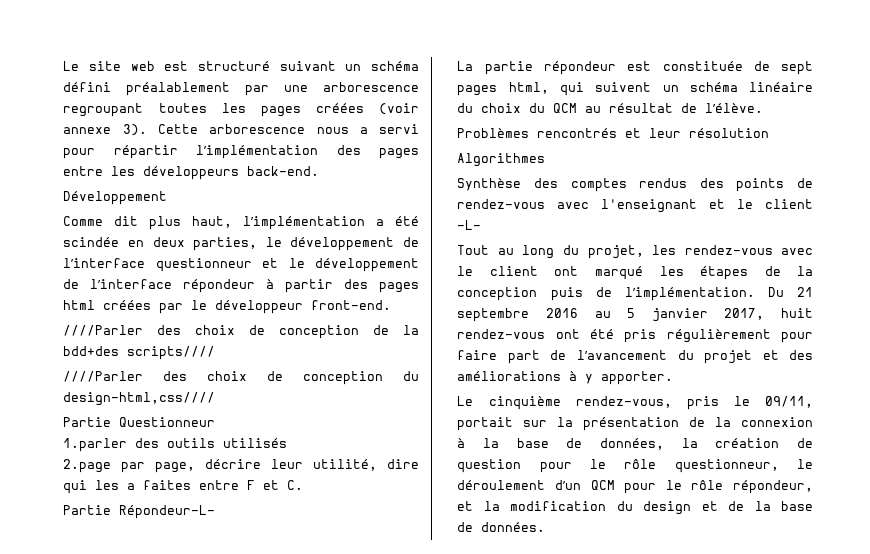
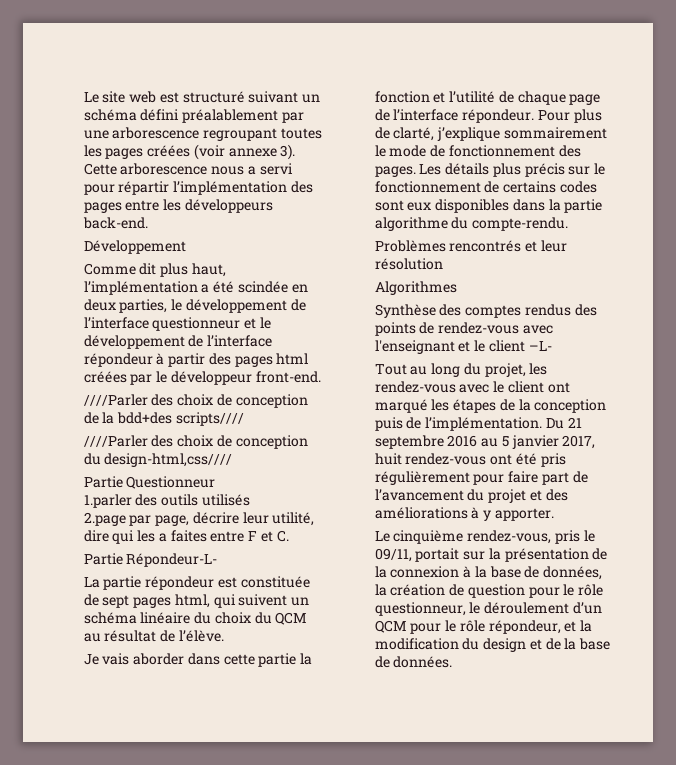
+ Je vais aborder dans cette partie la fonction et l’utilité de chaque page de l’interface répondeur. Pour plus de clarté, j’explique sommairement le mode de fonctionnement des pages. Les détails plus précis sur le fonctionnement de certains codes sont eux disponibles dans la partie algorithme du compte-rendu.

